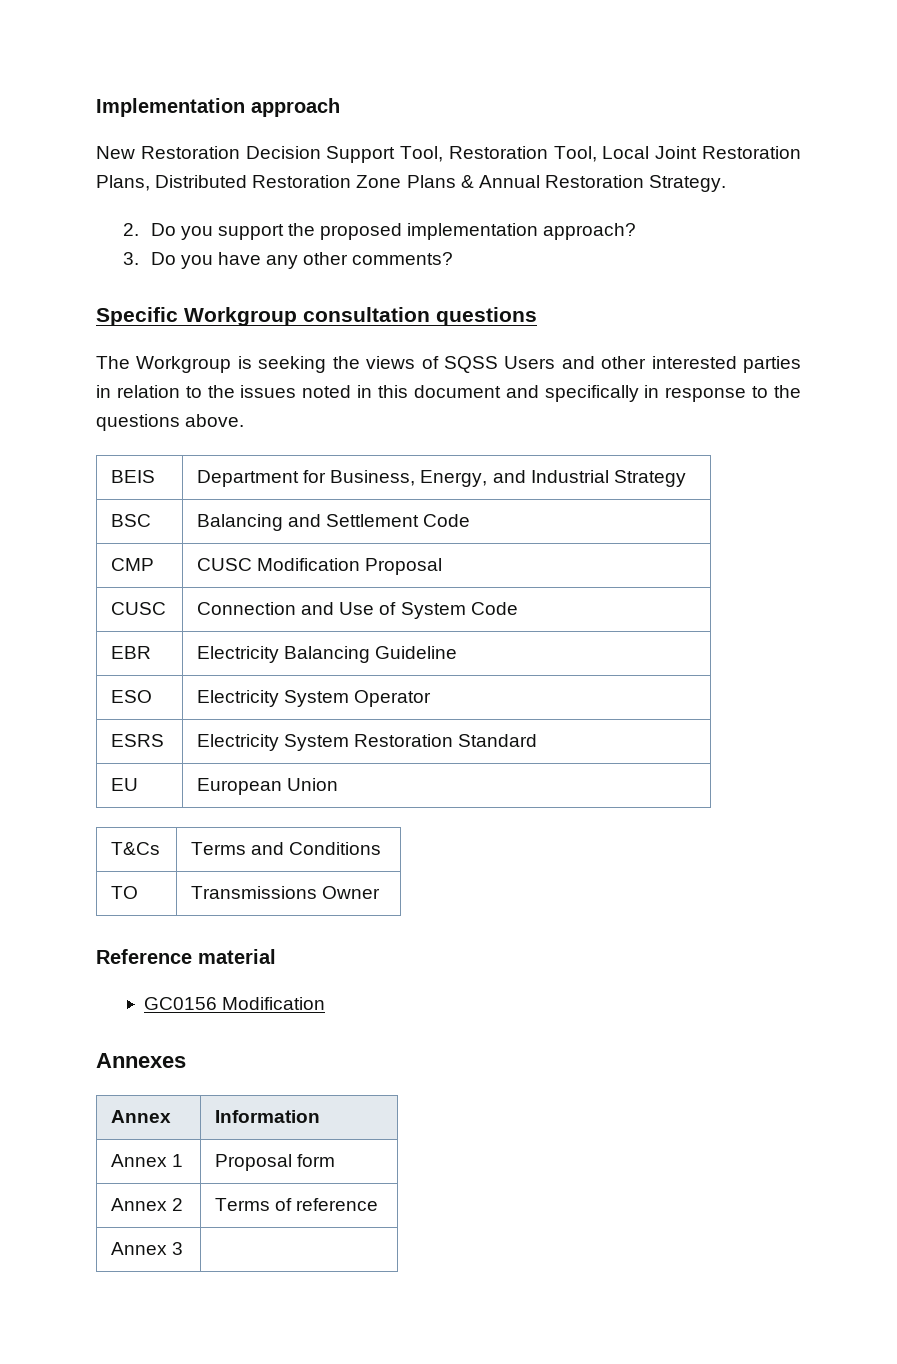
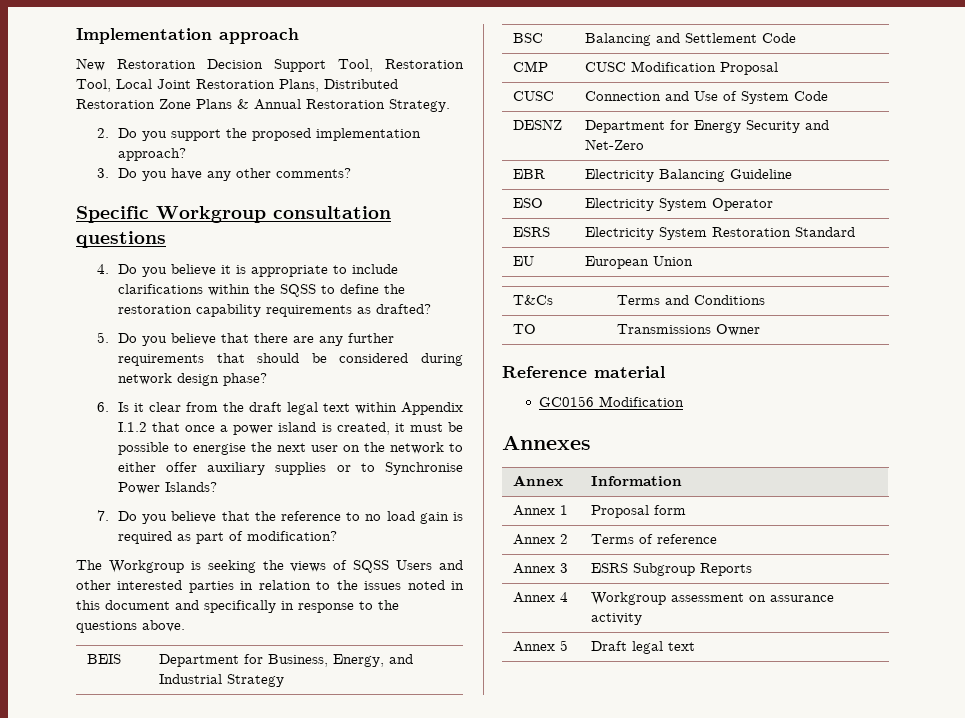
+ 4. Do you believe it is appropriate to include clarifications within the SQSS to define the restoration capability requirements as drafted?
+ 5. Do you believe that there are any further requirements that should be considered during network design phase?
+ 6. Is it clear from the draft legal text within Appendix I.1.2 that once a power island is created, it must be possible to energise the next user on the network to either offer auxiliary supplies or to Synchronise Power Islands?
+ 7. Do you believe that the reference to no load gain is required as part of modification?
+ DESNZ | Department for Energy Security and Net-Zero
- Annex 3 |
+ Annex 3 | ESRS Subgroup Reports
+ Annex 4 | Workgroup assessment on assurance activity
+ Annex 5 | Draft legal text

